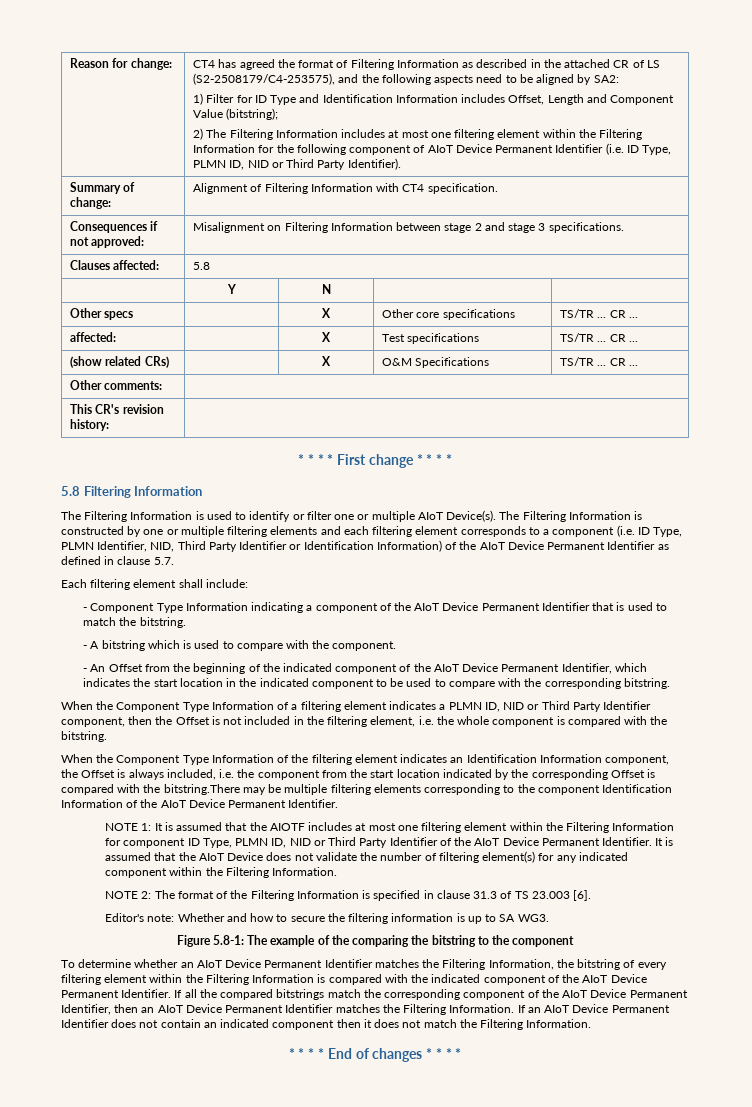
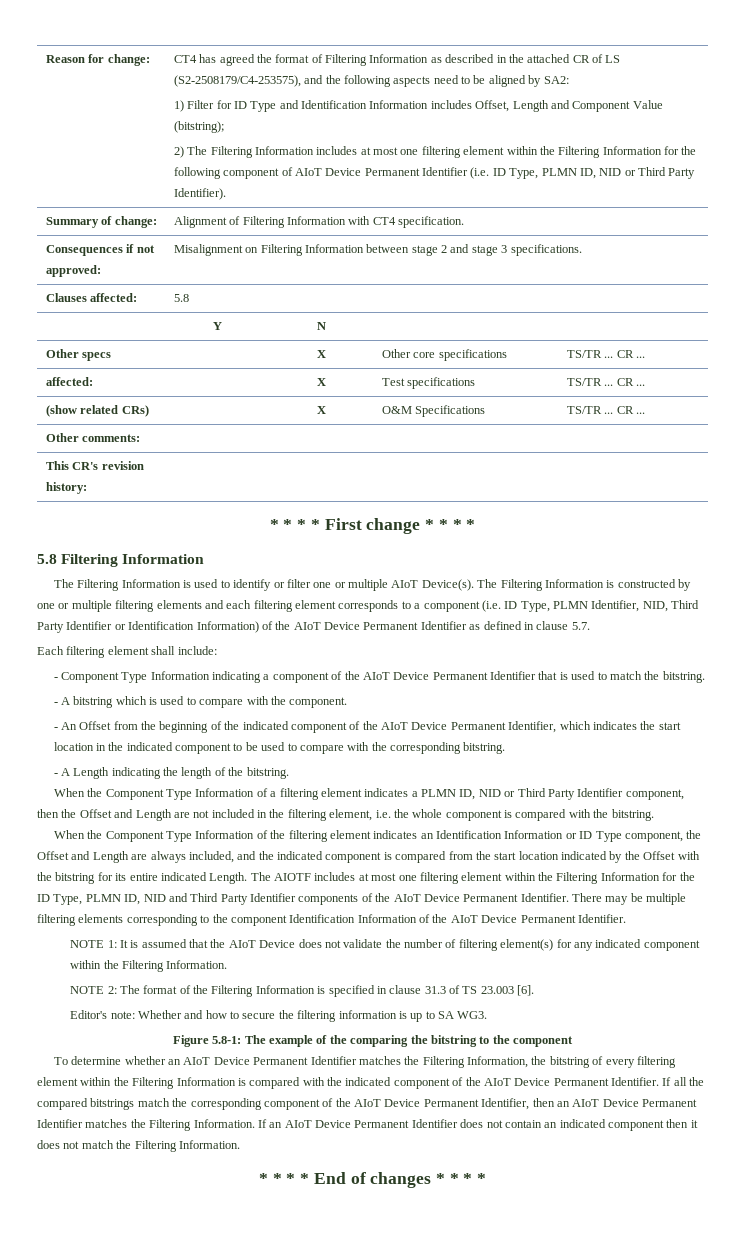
+ - A Length indicating the length of the bitstring.
- When the Component Type Information of a filtering element indicates a PLMN ID, NID or Third Party Identifier component, then the Offset is not included in the filtering element, i.e. the whole component is compared with the bitstring.
+ When the Component Type Information of a filtering element indicates a PLMN ID, NID or Third Party Identifier component, then the Offset and Length are not included in the filtering element, i.e. the whole component is compared with the bitstring.
- When the Component Type Information of the filtering element indicates an Identification Information component, the Offset is always included, i.e. the component from the start location indicated by the corresponding Offset is compared with the bitstring.There may be multiple filtering elements corresponding to the component Identification Information of the AIoT Device Permanent Identifier.
+ When the Component Type Information of the filtering element indicates an Identification Information or ID Type component, the Offset and Length are always included, and the indicated component is compared from the start location indicated by the Offset with the bitstring for its entire indicated Length. The AIOTF includes at most one filtering element within the Filtering Information for the ID Type, PLMN ID, NID and Third Party Identifier components of the AIoT Device Permanent Identifier. There may be multiple filtering elements corresponding to the component Identification Information of the AIoT Device Permanent Identifier.
- NOTE 1: It is assumed that the AIOTF includes at most one filtering element within the Filtering Information for component ID Type, PLMN ID, NID or Third Party Identifier of the AIoT Device Permanent Identifier. It is assumed that the AIoT Device does not validate the number of filtering element(s) for any indicated component within the Filtering Information.
+ NOTE 1: It is assumed that the AIoT Device does not validate the number of filtering element(s) for any indicated component within the Filtering Information.

